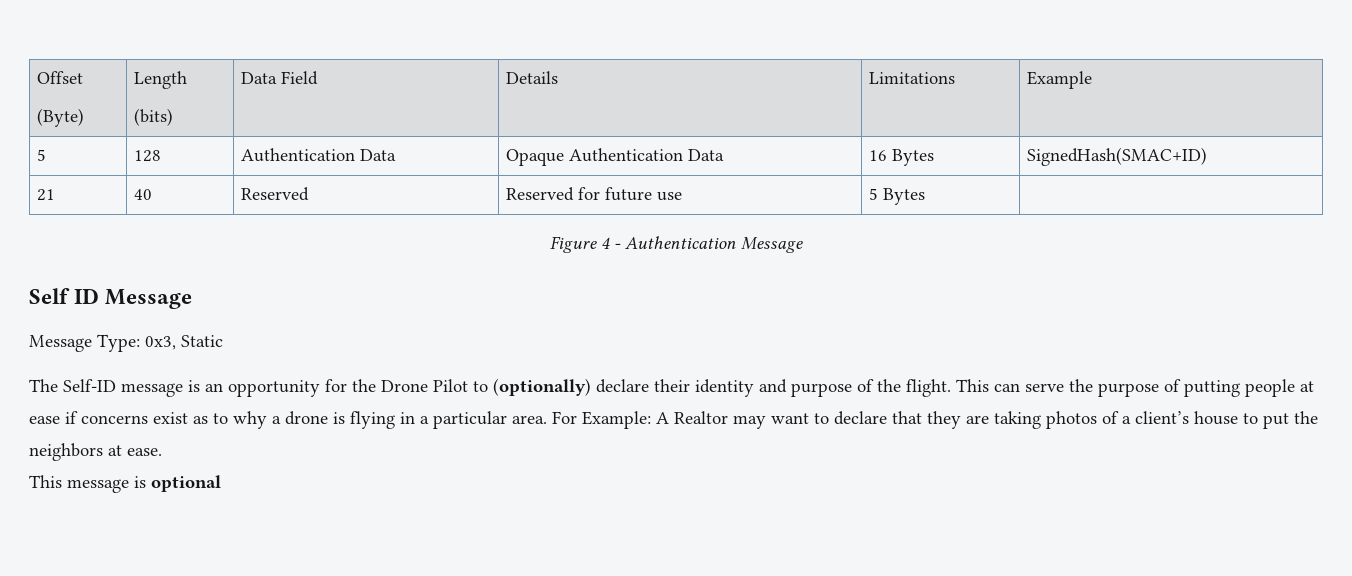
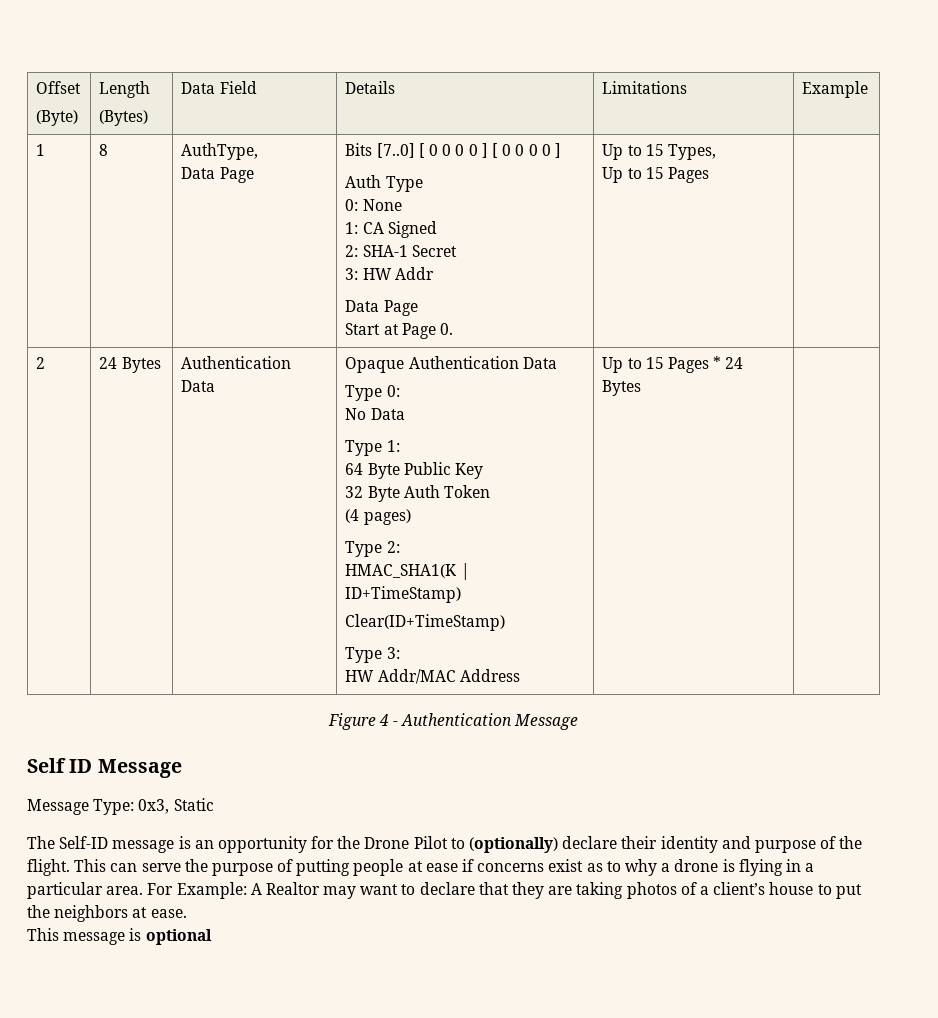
  Offset
  (Byte) | Length
- (bits) | Data Field | Details | Limitations | Example
+ (Bytes) | Data Field | Details | Limitations | Example
- 5 | 128
+ 1 | 8 | AuthType,
+ Data Page | Bits [7..0] [ 0 0 0 0 ] [ 0 0 0 0 ]
+ Auth Type
+ 0: None
+ 1: CA Signed
+ 2: SHA-1 Secret
+ 3: HW Addr
+ Data Page
+ Start at Page 0. | Up to 15 Types,
+ Up to 15 Pages |
+ 2 | 24 Bytes
- 16 Bytes | SignedHash(SMAC+ID)
- 21 | 40 | Reserved | Reserved for future use | 5 Bytes |
+ Type 0:
+ No Data
+ Type 1:
+ 64 Byte Public Key
+ 32 Byte Auth Token
+ (4 pages)
+ Type 2:
+ HMAC_SHA1(K | ID+TimeStamp)
+ Clear(ID+TimeStamp)
+ Type 3:
+ HW Addr/MAC Address | Up to 15 Pages * 24 Bytes

